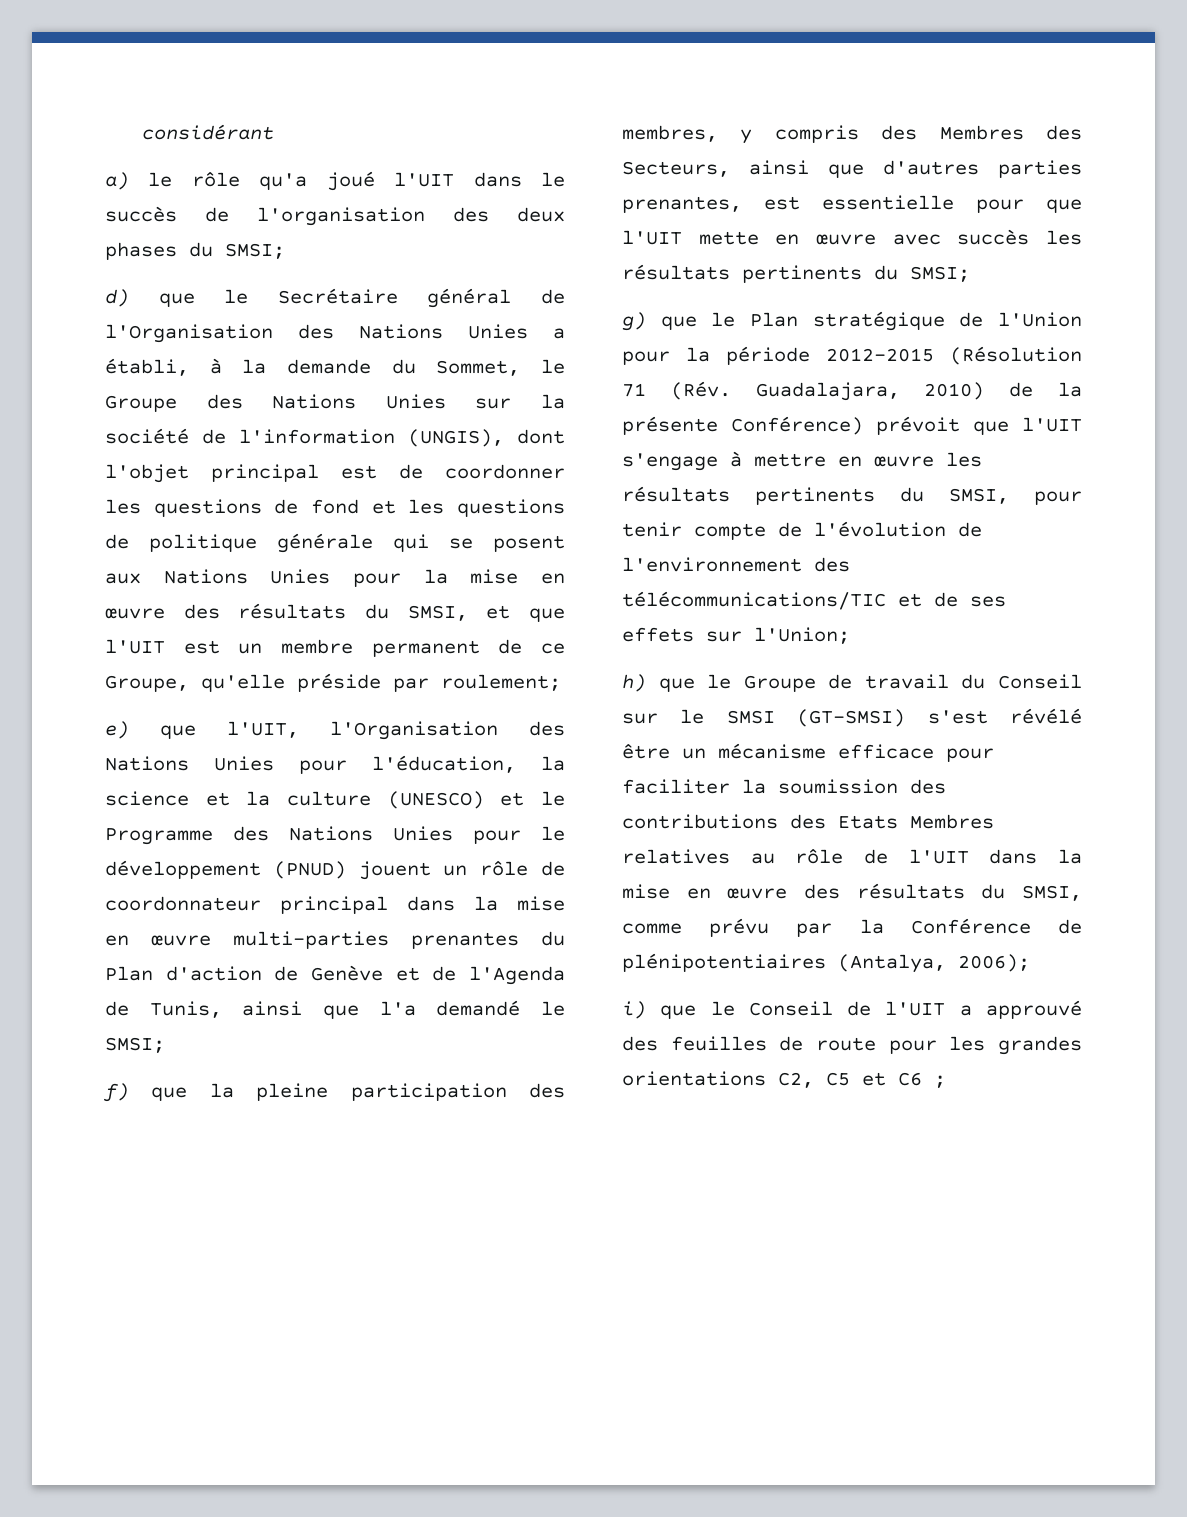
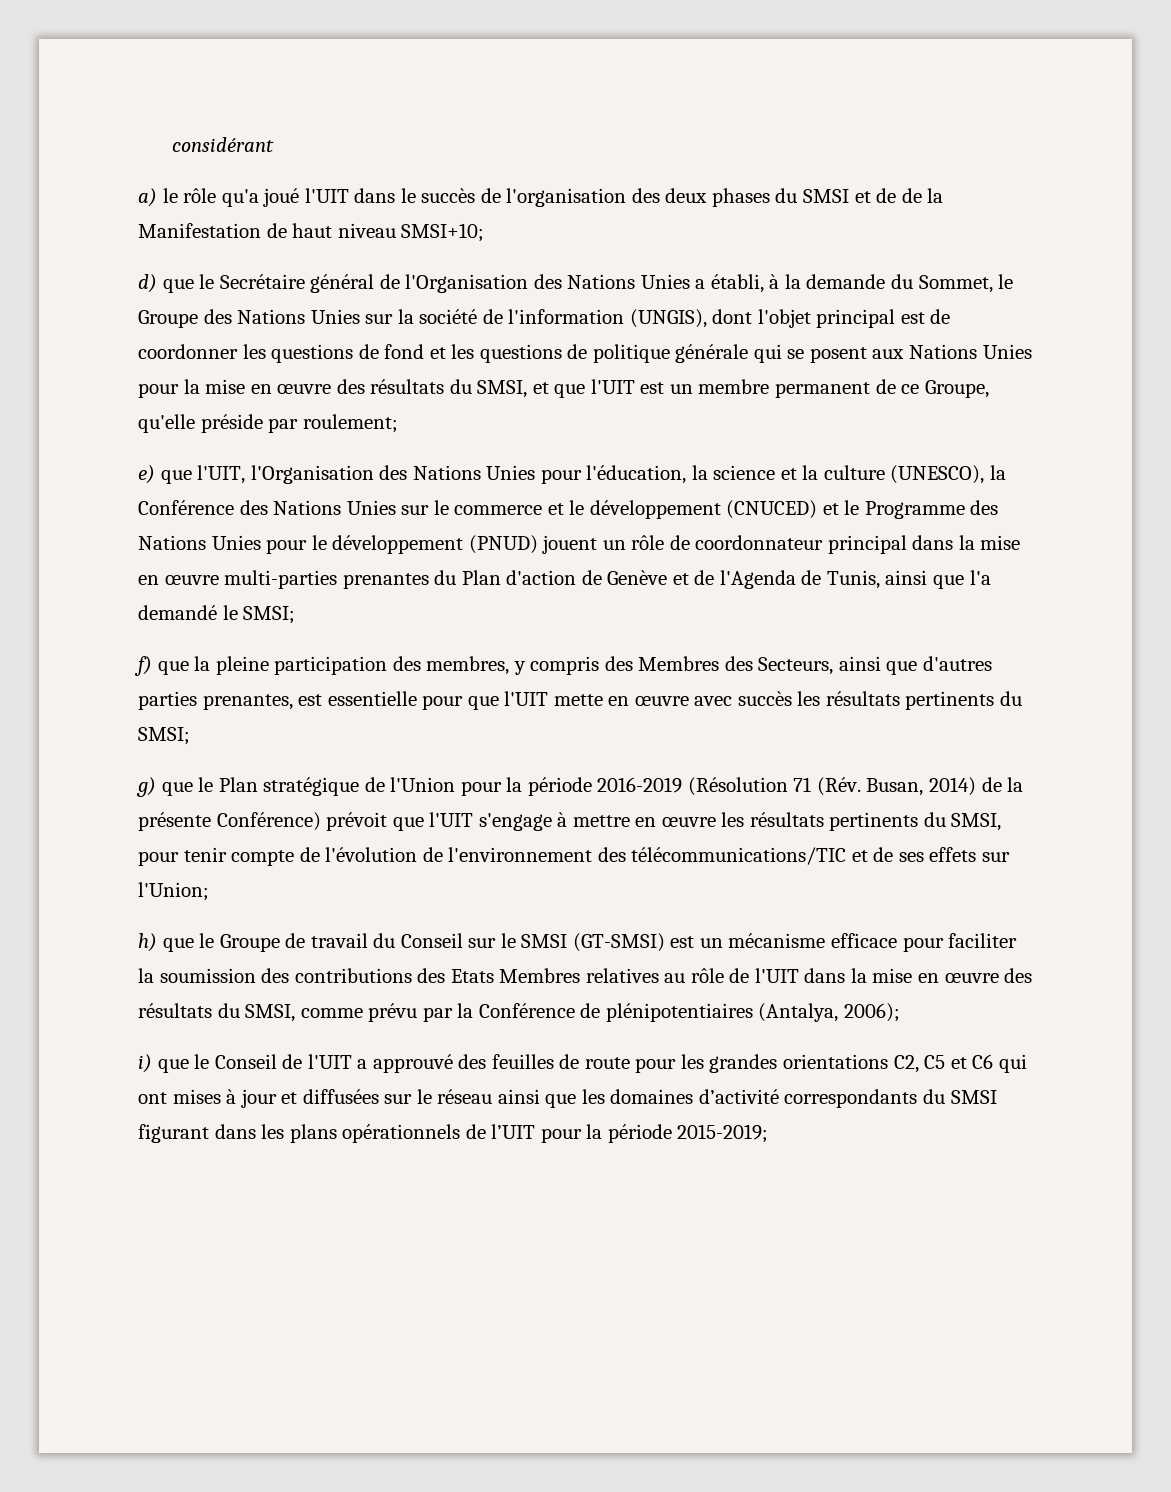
- a) le rôle qu'a joué l'UIT dans le succès de l'organisation des deux phases du SMSI;
+ a) le rôle qu'a joué l'UIT dans le succès de l'organisation des deux phases du SMSI et de de la Manifestation de haut niveau SMSI+10;
- e) que l'UIT, l'Organisation des Nations Unies pour l'éducation, la science et la culture (UNESCO) et le Programme des Nations Unies pour le développement (PNUD) jouent un rôle de coordonnateur principal dans la mise en œuvre multi-parties prenantes du Plan d'action de Genève et de l'Agenda de Tunis, ainsi que l'a demandé le SMSI;
+ e) que l'UIT, l'Organisation des Nations Unies pour l'éducation, la science et la culture (UNESCO), la Conférence des Nations Unies sur le commerce et le développement (CNUCED) et le Programme des Nations Unies pour le développement (PNUD) jouent un rôle de coordonnateur principal dans la mise en œuvre multi-parties prenantes du Plan d'action de Genève et de l'Agenda de Tunis, ainsi que l'a demandé le SMSI;
- g) que le Plan stratégique de l'Union pour la période 2012-2015 (Résolution 71 (Rév. Guadalajara, 2010) de la présente Conférence) prévoit que l'UIT s'engage à mettre en œuvre les résultats pertinents du SMSI, pour tenir compte de l'évolution de l'environnement des télécommunications/TIC et de ses effets sur l'Union;
+ g) que le Plan stratégique de l'Union pour la période 2016-2019 (Résolution 71 (Rév. Busan, 2014) de la présente Conférence) prévoit que l'UIT s'engage à mettre en œuvre les résultats pertinents du SMSI, pour tenir compte de l'évolution de l'environnement des télécommunications/TIC et de ses effets sur l'Union;
- h) que le Groupe de travail du Conseil sur le SMSI (GT-SMSI) s'est révélé être un mécanisme efficace pour faciliter la soumission des contributions des Etats Membres relatives au rôle de l'UIT dans la mise en œuvre des résultats du SMSI, comme prévu par la Conférence de plénipotentiaires (Antalya, 2006);
+ h) que le Groupe de travail du Conseil sur le SMSI (GT-SMSI) est un mécanisme efficace pour faciliter la soumission des contributions des Etats Membres relatives au rôle de l'UIT dans la mise en œuvre des résultats du SMSI, comme prévu par la Conférence de plénipotentiaires (Antalya, 2006);
- i) que le Conseil de l'UIT a approuvé des feuilles de route pour les grandes orientations C2, C5 et C6 ;
+ i) que le Conseil de l'UIT a approuvé des feuilles de route pour les grandes orientations C2, C5 et C6 qui ont mises à jour et diffusées sur le réseau ainsi que les domaines d’activité correspondants du SMSI figurant dans les plans opérationnels de l’UIT pour la période 2015-2019;

